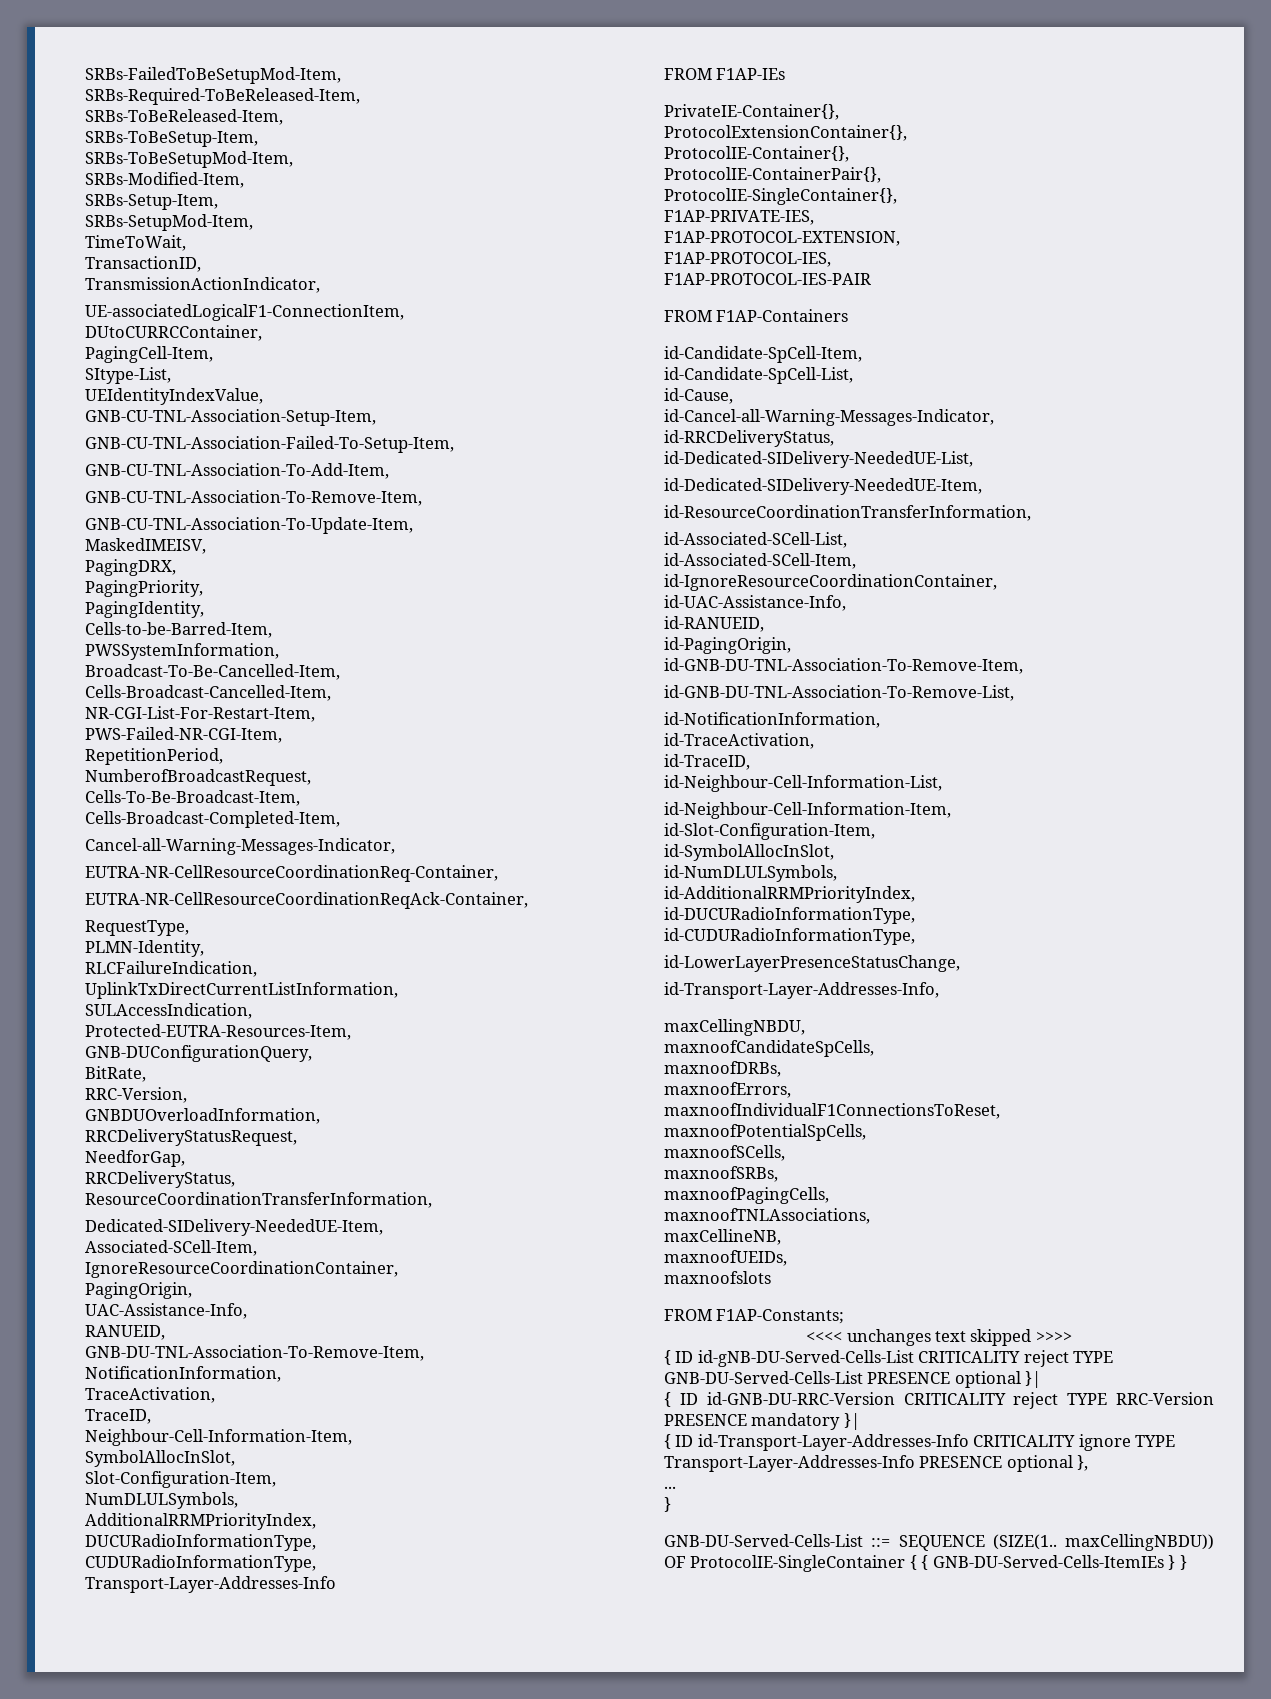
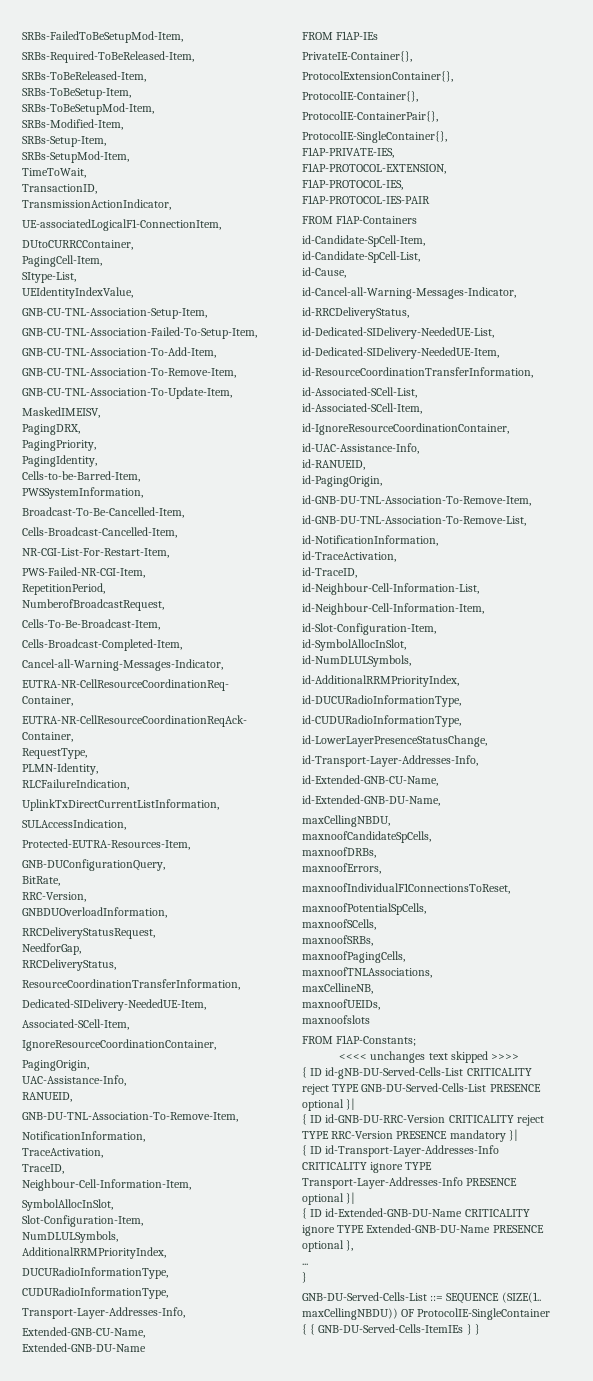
  CUDURadioInformationType,
- Transport-Layer-Addresses-Info
+ Transport-Layer-Addresses-Info,
+ Extended-GNB-CU-Name,
+ Extended-GNB-DU-Name
+ id-Extended-GNB-CU-Name,
+ id-Extended-GNB-DU-Name,
- { ID id-Transport-Layer-Addresses-Info CRITICALITY ignore TYPE Transport-Layer-Addresses-Info PRESENCE optional },
+ { ID id-Transport-Layer-Addresses-Info CRITICALITY ignore TYPE Transport-Layer-Addresses-Info PRESENCE optional }|
+ { ID id-Extended-GNB-DU-Name CRITICALITY ignore TYPE Extended-GNB-DU-Name PRESENCE optional },

